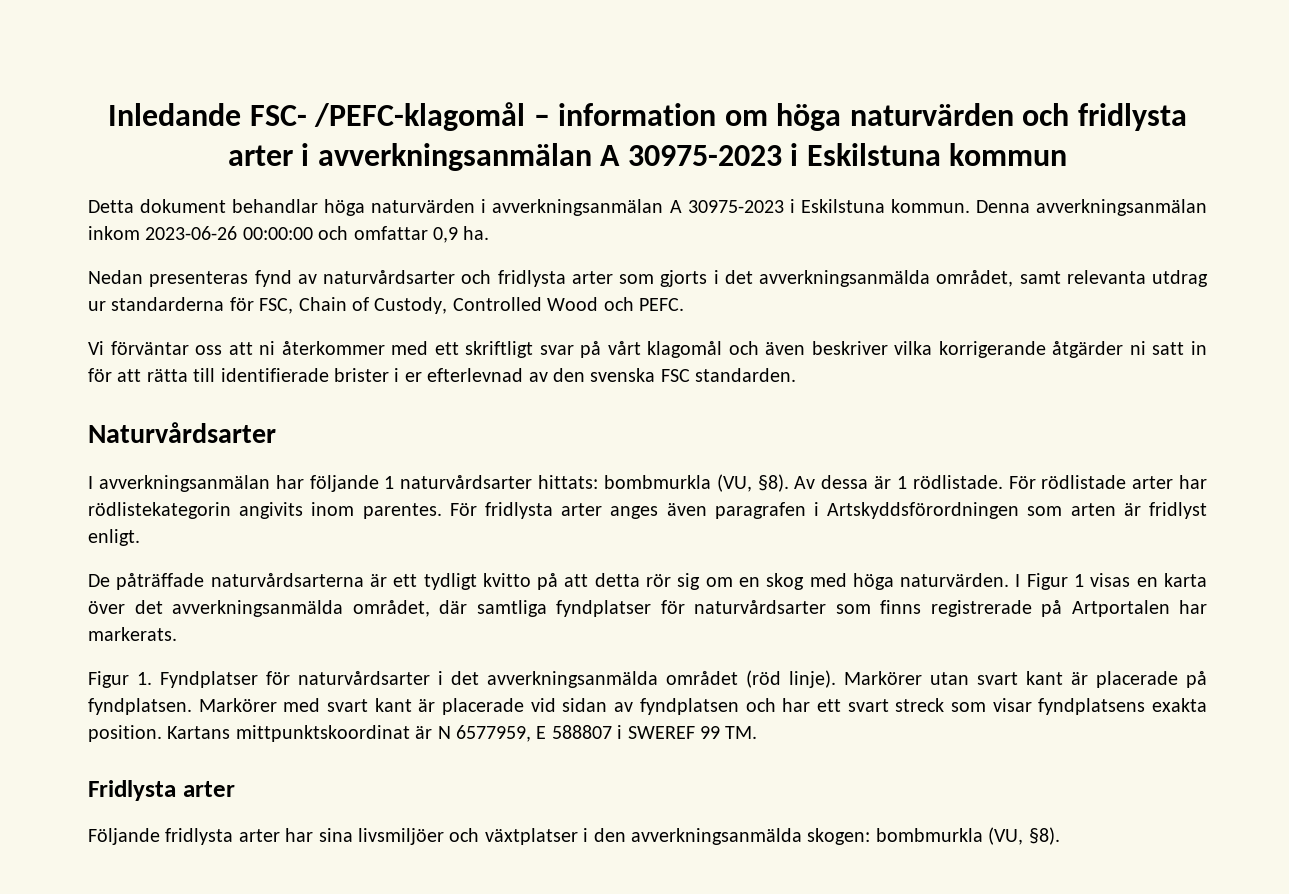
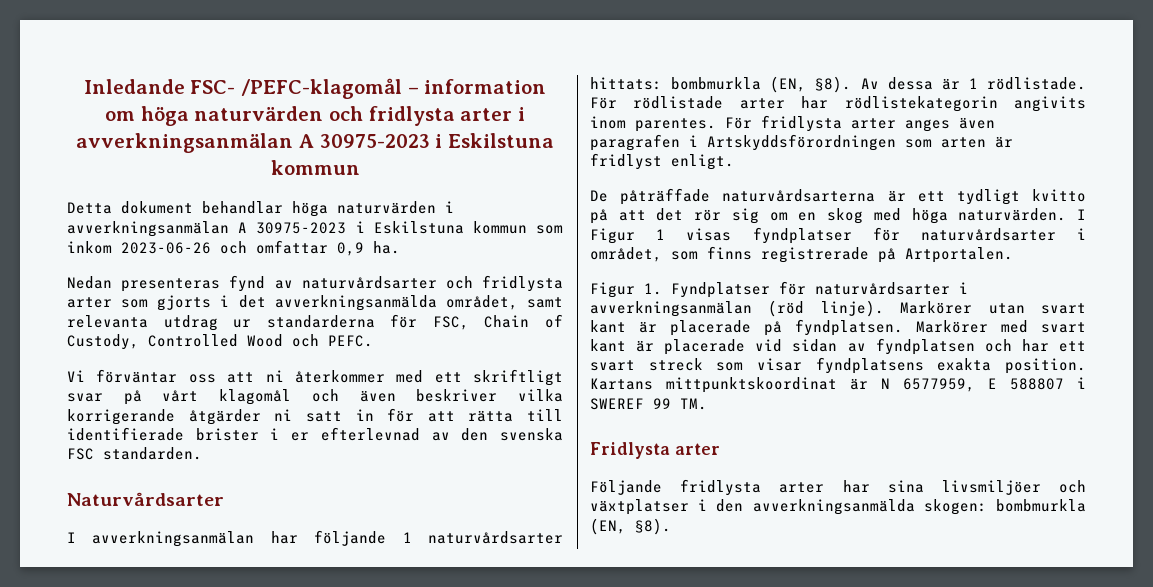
- Detta dokument behandlar höga naturvärden i avverkningsanmälan A 30975-2023 i Eskilstuna kommun. Denna avverkningsanmälan inkom 2023-06-26 00:00:00 och omfattar 0,9 ha.
+ Detta dokument behandlar höga naturvärden i avverkningsanmälan A 30975-2023 i Eskilstuna kommun som inkom 2023-06-26 och omfattar 0,9 ha.
- I avverkningsanmälan har följande 1 naturvårdsarter hittats: bombmurkla (VU, §8).
+ I avverkningsanmälan har följande 1 naturvårdsarter hittats: bombmurkla (EN, §8).
- De påträffade naturvårdsarterna är ett tydligt kvitto på att detta rör sig om en skog med höga naturvärden.
+ De påträffade naturvårdsarterna är ett tydligt kvitto på att det rör sig om en skog med höga naturvärden.
- I Figur 1 visas en karta över det avverkningsanmälda området, där samtliga fyndplatser för naturvårdsarter som finns registrerade på Artportalen har markerats.
+ I Figur 1 visas fyndplatser för naturvårdsarter i området, som finns registrerade på Artportalen.
- Figur 1. Fyndplatser för naturvårdsarter i det avverkningsanmälda området (röd linje).
+ Figur 1. Fyndplatser för naturvårdsarter i avverkningsanmälan (röd linje).
- Följande fridlysta arter har sina livsmiljöer och växtplatser i den avverkningsanmälda skogen: bombmurkla (VU, §8).
+ Följande fridlysta arter har sina livsmiljöer och växtplatser i den avverkningsanmälda skogen: bombmurkla (EN, §8).

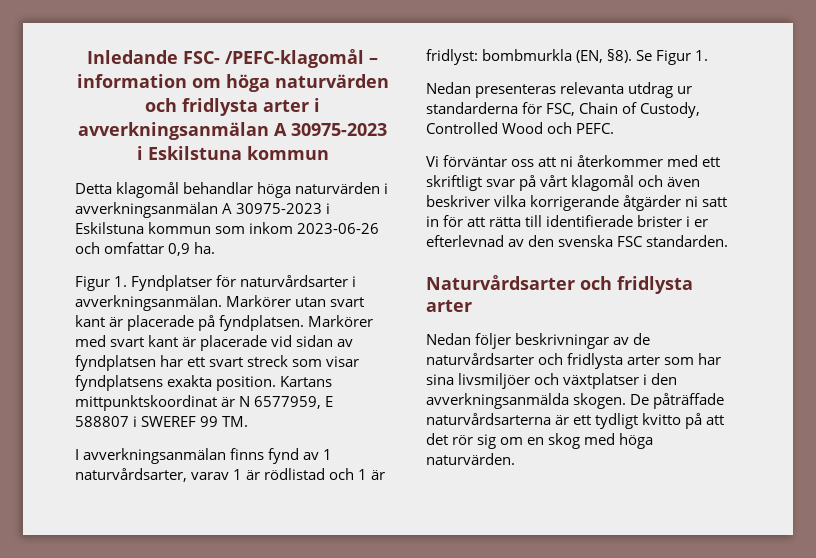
- Detta dokument behandlar höga naturvärden i avverkningsanmälan A 30975-2023 i Eskilstuna kommun som inkom 2023-06-26 och omfattar 0,9 ha.
+ Detta klagomål behandlar höga naturvärden i avverkningsanmälan A 30975-2023 i Eskilstuna kommun som inkom 2023-06-26 och omfattar 0,9 ha.
- Nedan presenteras fynd av naturvårdsarter och fridlysta arter som gjorts i det avverkningsanmälda området, samt relevanta utdrag ur standarderna för FSC, Chain of Custody, Controlled Wood och PEFC.
+ Figur 1. Fyndplatser för naturvårdsarter i avverkningsanmälan. Markörer utan svart kant är placerade på fyndplatsen. Markörer med svart kant är placerade vid sidan av fyndplatsen har ett svart streck som visar fyndplatsens exakta position. Kartans mittpunktskoordinat är N 6577959, E 588807 i SWEREF 99 TM.
+ I avverkningsanmälan finns fynd av 1 naturvårdsarter, varav 1 är rödlistad och 1 är fridlyst: bombmurkla (EN, §8). Se Figur 1.
+ Nedan presenteras relevanta utdrag ur standarderna för FSC, Chain of Custody, Controlled Wood och PEFC.
- Naturvårdsarter
- I avverkningsanmälan har följande 1 naturvårdsarter hittats: bombmurkla (EN, §8). Av dessa är 1 rödlistade. För rödlistade arter har rödlistekategorin angivits inom parentes. För fridlysta arter anges även paragrafen i Artskyddsförordningen som arten är fridlyst enligt.
- De påträffade naturvårdsarterna är ett tydligt kvitto på att det rör sig om en skog med höga naturvärden. I Figur 1 visas fyndplatser för naturvårdsarter i området, som finns registrerade på Artportalen.
- Figur 1. Fyndplatser för naturvårdsarter i avverkningsanmälan (röd linje). Markörer utan svart kant är placerade på fyndplatsen. Markörer med svart kant är placerade vid sidan av fyndplatsen och har ett svart streck som visar fyndplatsens exakta position. Kartans mittpunktskoordinat är N 6577959, E 588807 i SWEREF 99 TM.
- Fridlysta arter
- Följande fridlysta arter har sina livsmiljöer och växtplatser i den avverkningsanmälda skogen: bombmurkla (EN, §8).
+ Naturvårdsarter och fridlysta arter
+ Nedan följer beskrivningar av de naturvårdsarter och fridlysta arter som har sina livsmiljöer och växtplatser i den avverkningsanmälda skogen. De påträffade naturvårdsarterna är ett tydligt kvitto på att det rör sig om en skog med höga naturvärden.

